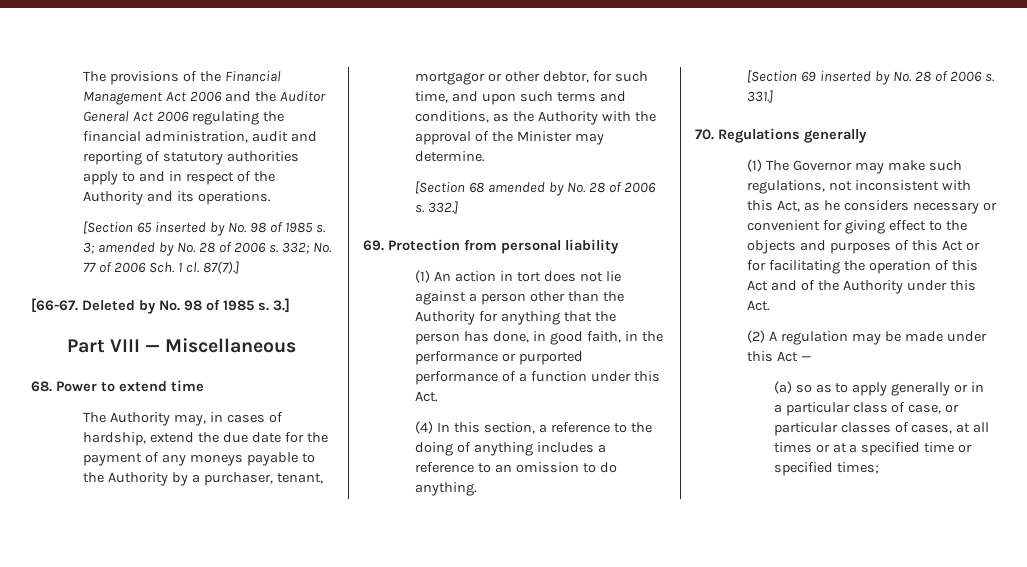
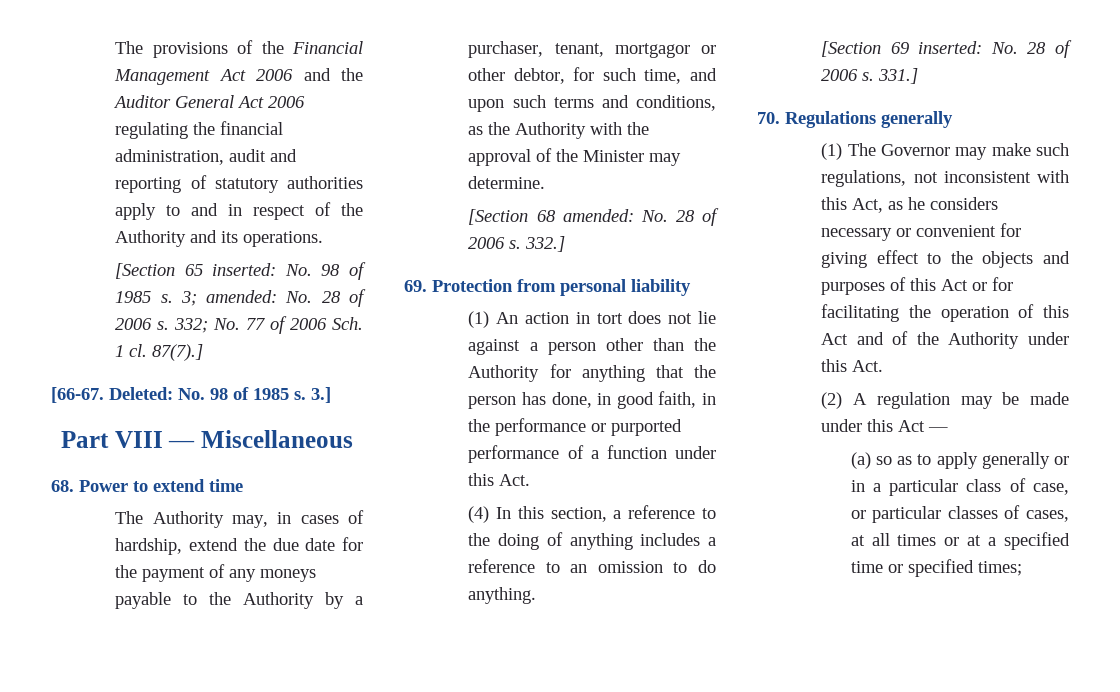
- [Section 65 inserted by No. 98 of 1985 s.
+ [Section 65 inserted: No. 98 of 1985 s.
- 3; amended by No. 28 of 2006 s.
+ 3; amended: No. 28 of 2006 s.
- Deleted by No. 98 of 1985 s.
+ Deleted: No. 98 of 1985 s.
- [Section 68 amended by No. 28 of 2006 s.
+ [Section 68 amended: No. 28 of 2006 s.
- [Section 69 inserted by No. 28 of 2006 s.
+ [Section 69 inserted: No. 28 of 2006 s.

